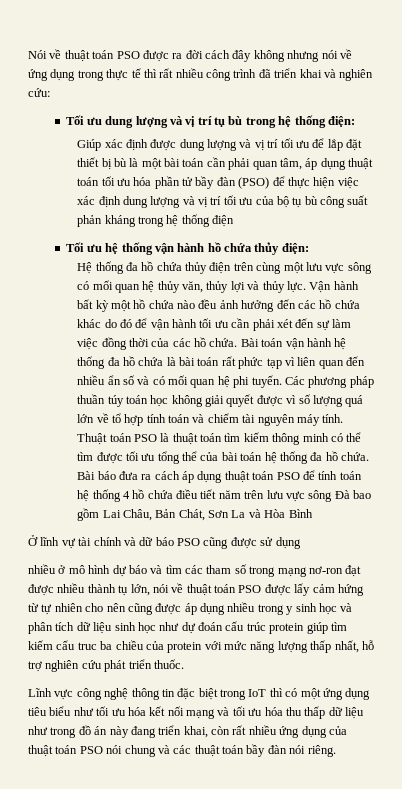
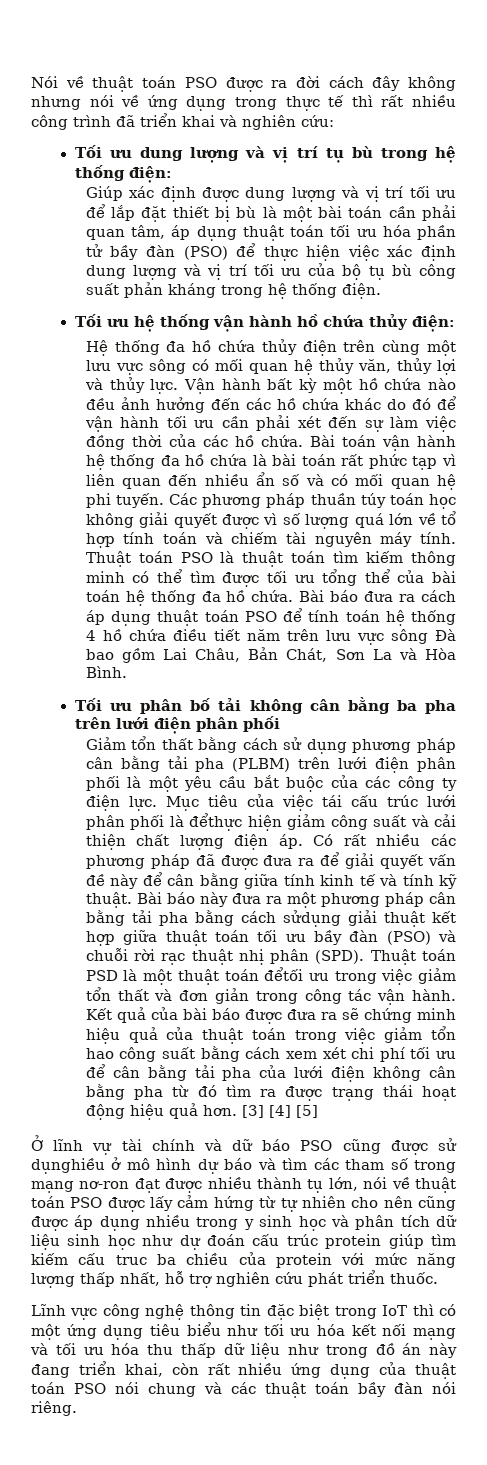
- Giúp xác định được dung lượng và vị trí tối ưu để lắp đặt thiết bị bù là một bài toán cần phải quan tâm, áp dụng thuật toán tối ưu hóa phần tử bầy đàn (PSO) để thực hiện việc xác định dung lượng và vị trí tối ưu của bộ tụ bù công suất phản kháng trong hệ thống điện
+ Giúp xác định được dung lượng và vị trí tối ưu để lắp đặt thiết bị bù là một bài toán cần phải quan tâm, áp dụng thuật toán tối ưu hóa phần tử bầy đàn (PSO) để thực hiện việc xác định dung lượng và vị trí tối ưu của bộ tụ bù công suất phản kháng trong hệ thống điện.
- Bài báo đưa ra cách áp dụng thuật toán PSO để tính toán hệ thống 4 hồ chứa điều tiết năm trên lưu vực sông Đà bao gồm Lai Châu, Bản Chát, Sơn La và Hòa Bình
+ Bài báo đưa ra cách áp dụng thuật toán PSO để tính toán hệ thống 4 hồ chứa điều tiết năm trên lưu vực sông Đà bao gồm Lai Châu, Bản Chát, Sơn La và Hòa Bình.
+ Tối ưu phân bố tải không cân bằng ba pha trên lưới điện phân phối
+ Giảm tổn thất bằng cách sử dụng phương pháp cân bằng tải pha (PLBM) trên lưới điện phân phối là một yêu cầu bắt buộc của các công ty điện lực. Mục tiêu của việc tái cấu trúc lưới phân phối là đểthực hiện giảm công suất và cải thiện chất lượng điện áp. Có rất nhiều các phương pháp đã được đưa ra để giải quyết vấn đề này để cân bằng giữa tính kinh tế và tính kỹ thuật. Bài báo này đưa ra một phương pháp cân bằng tải pha bằng cách sửdụng giải thuật kết hợp giữa thuật toán tối ưu bầy đàn (PSO) và chuỗi rời rạc thuật nhị phân (SPD). Thuật toán PSD là một thuật toán đểtối ưu trong việc giảm tổn thất và đơn giản trong công tác vận hành. Kết quả của bài báo được đưa ra sẽ chứng minh hiệu quả của thuật toán trong việc giảm tổn hao công suất bằng cách xem xét chi phí tối ưu để cân bằng tải pha của lưới điện không cân bằng pha từ đó tìm ra được trạng thái hoạt động hiệu quả hơn. [3] [4] [5]
- Ở lĩnh vự tài chính và dữ báo PSO cũng được sử dụng
- nhiều ở mô hình dự báo và tìm các tham số trong mạng nơ-ron đạt được nhiều thành tụ lớn, nói về thuật toán PSO được lấy cảm hứng từ tự nhiên cho nên cũng được áp dụng nhiều trong y sinh học và phân tích dữ liệu sinh học như dự đoán cấu trúc protein giúp tìm kiếm cấu truc ba chiều của protein với mức năng lượng thấp nhất, hỗ trợ nghiên cứu phát triển thuốc.
+ Ở lĩnh vự tài chính và dữ báo PSO cũng được sử dụnghiều ở mô hình dự báo và tìm các tham số trong mạng nơ-ron đạt được nhiều thành tụ lớn, nói về thuật toán PSO được lấy cảm hứng từ tự nhiên cho nên cũng được áp dụng nhiều trong y sinh học và phân tích dữ liệu sinh học như dự đoán cấu trúc protein giúp tìm kiếm cấu truc ba chiều của protein với mức năng lượng thấp nhất, hỗ trợ nghiên cứu phát triển thuốc.

